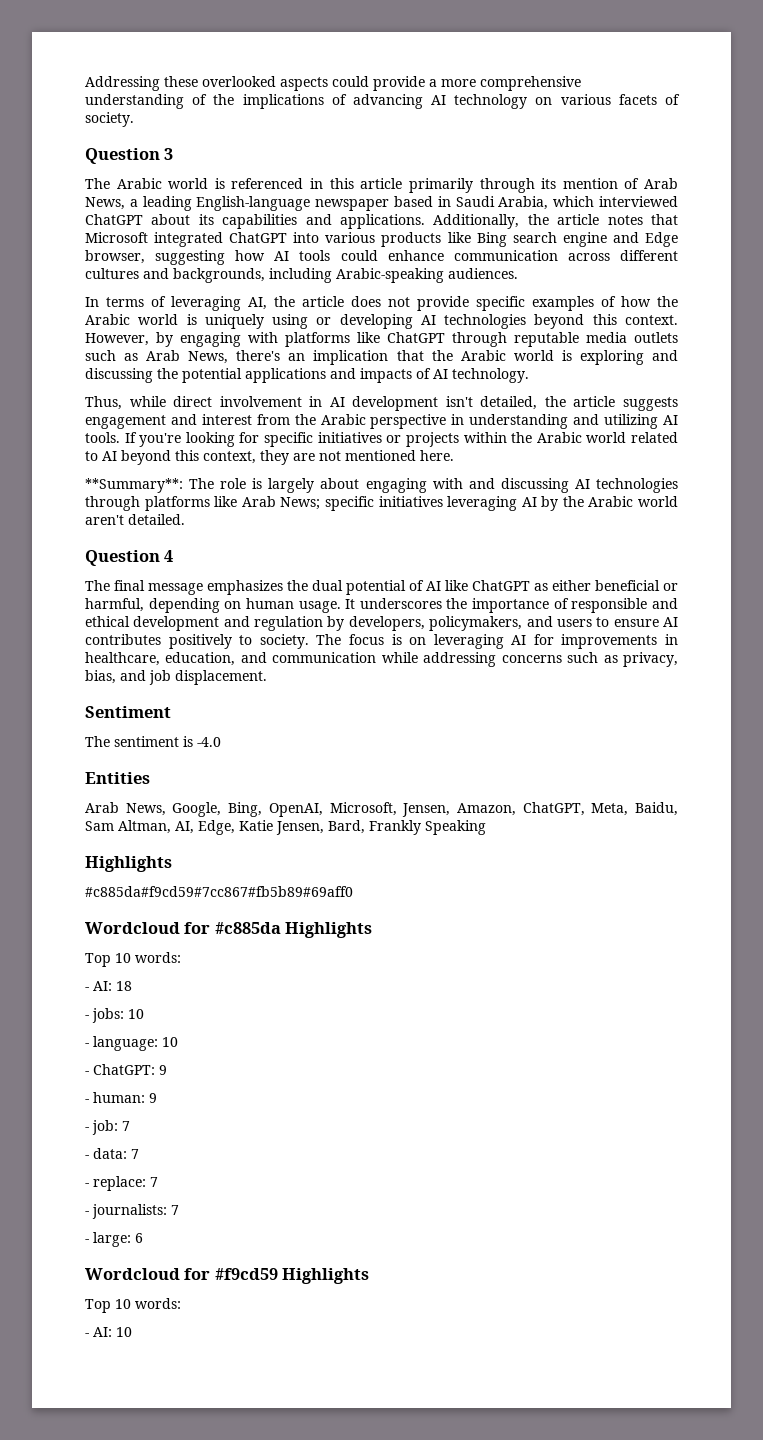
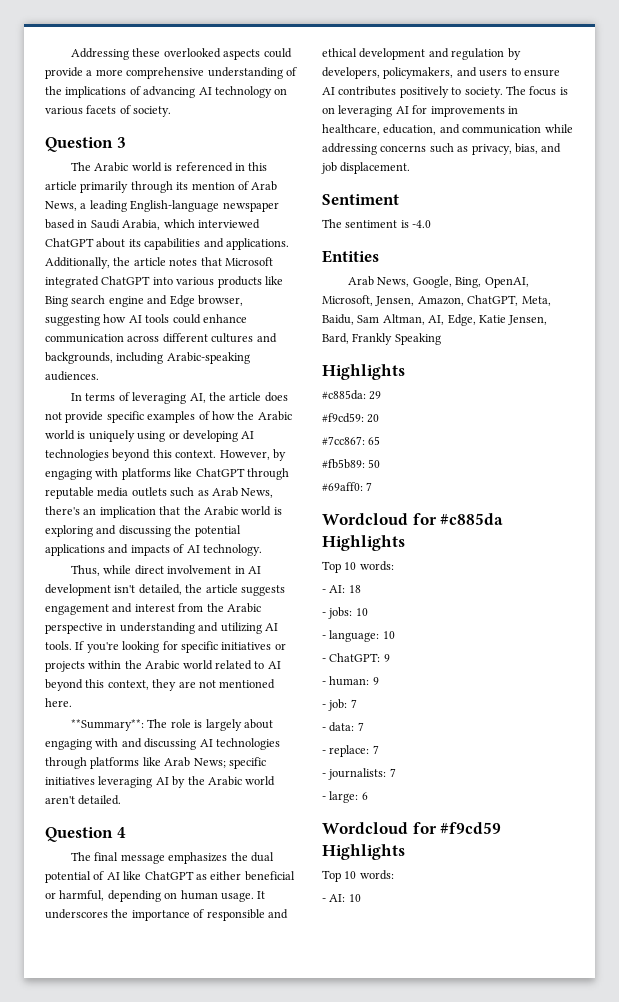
- #c885da#f9cd59#7cc867#fb5b89#69aff0
+ #c885da: 29
+ #f9cd59: 20
+ #7cc867: 65
+ #fb5b89: 50
+ #69aff0: 7

